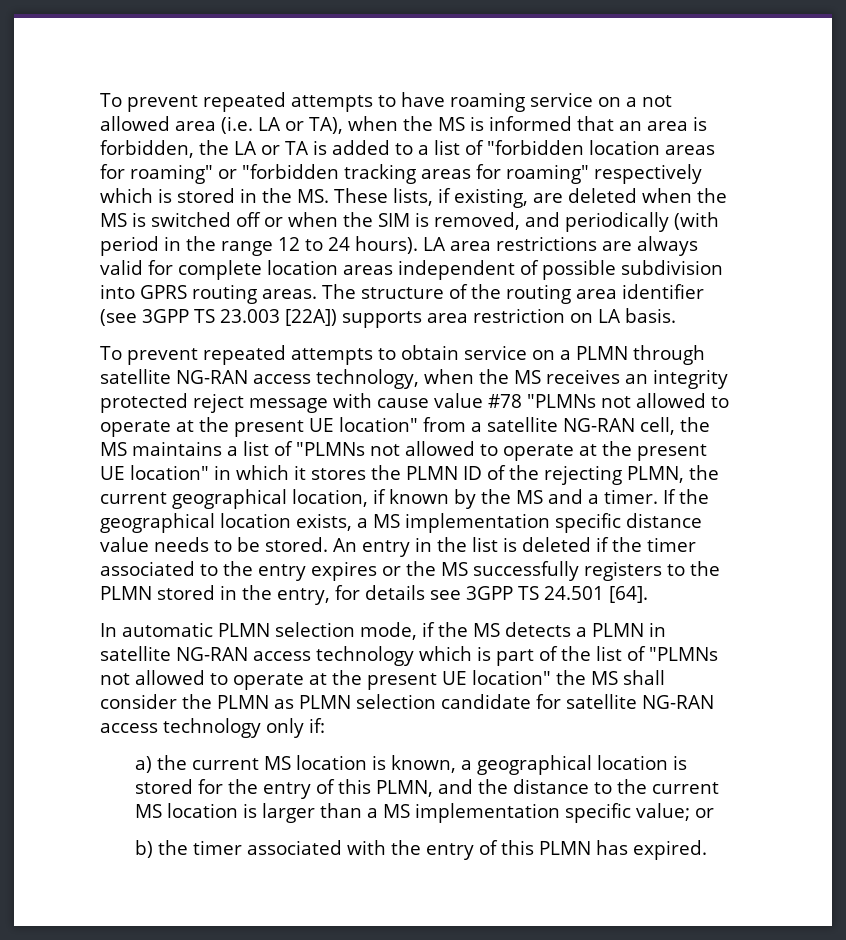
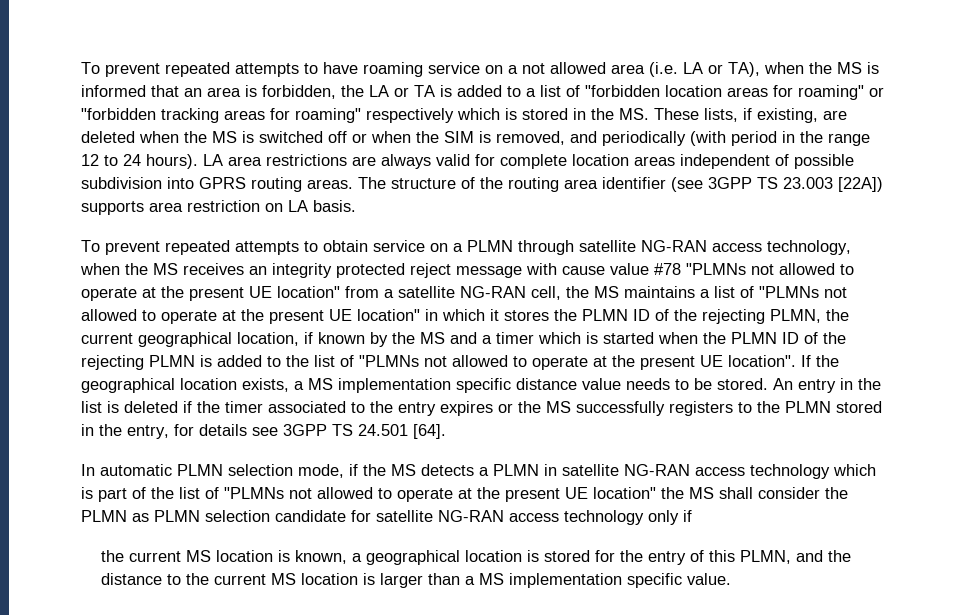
- To prevent repeated attempts to obtain service on a PLMN through satellite NG-RAN access technology, when the MS receives an integrity protected reject message with cause value #78 "PLMNs not allowed to operate at the present UE location" from a satellite NG-RAN cell, the MS maintains a list of "PLMNs not allowed to operate at the present UE location" in which it stores the PLMN ID of the rejecting PLMN, the current geographical location, if known by the MS and a timer.
+ To prevent repeated attempts to obtain service on a PLMN through satellite NG-RAN access technology, when the MS receives an integrity protected reject message with cause value #78 "PLMNs not allowed to operate at the present UE location" from a satellite NG-RAN cell, the MS maintains a list of "PLMNs not allowed to operate at the present UE location" in which it stores the PLMN ID of the rejecting PLMN, the current geographical location, if known by the MS and a timer which is started when the PLMN ID of the rejecting PLMN is added to the list of "PLMNs not allowed to operate at the present UE location".
- In automatic PLMN selection mode, if the MS detects a PLMN in satellite NG-RAN access technology which is part of the list of "PLMNs not allowed to operate at the present UE location" the MS shall consider the PLMN as PLMN selection candidate for satellite NG-RAN access technology only if:
- a) the current MS location is known, a geographical location is stored for the entry of this PLMN, and the distance to the current MS location is larger than a MS implementation specific value; or
- b) the timer associated with the entry of this PLMN has expired.
+ In automatic PLMN selection mode, if the MS detects a PLMN in satellite NG-RAN access technology which is part of the list of "PLMNs not allowed to operate at the present UE location" the MS shall consider the PLMN as PLMN selection candidate for satellite NG-RAN access technology only if
+ the current MS location is known, a geographical location is stored for the entry of this PLMN, and the distance to the current MS location is larger than a MS implementation specific value.

